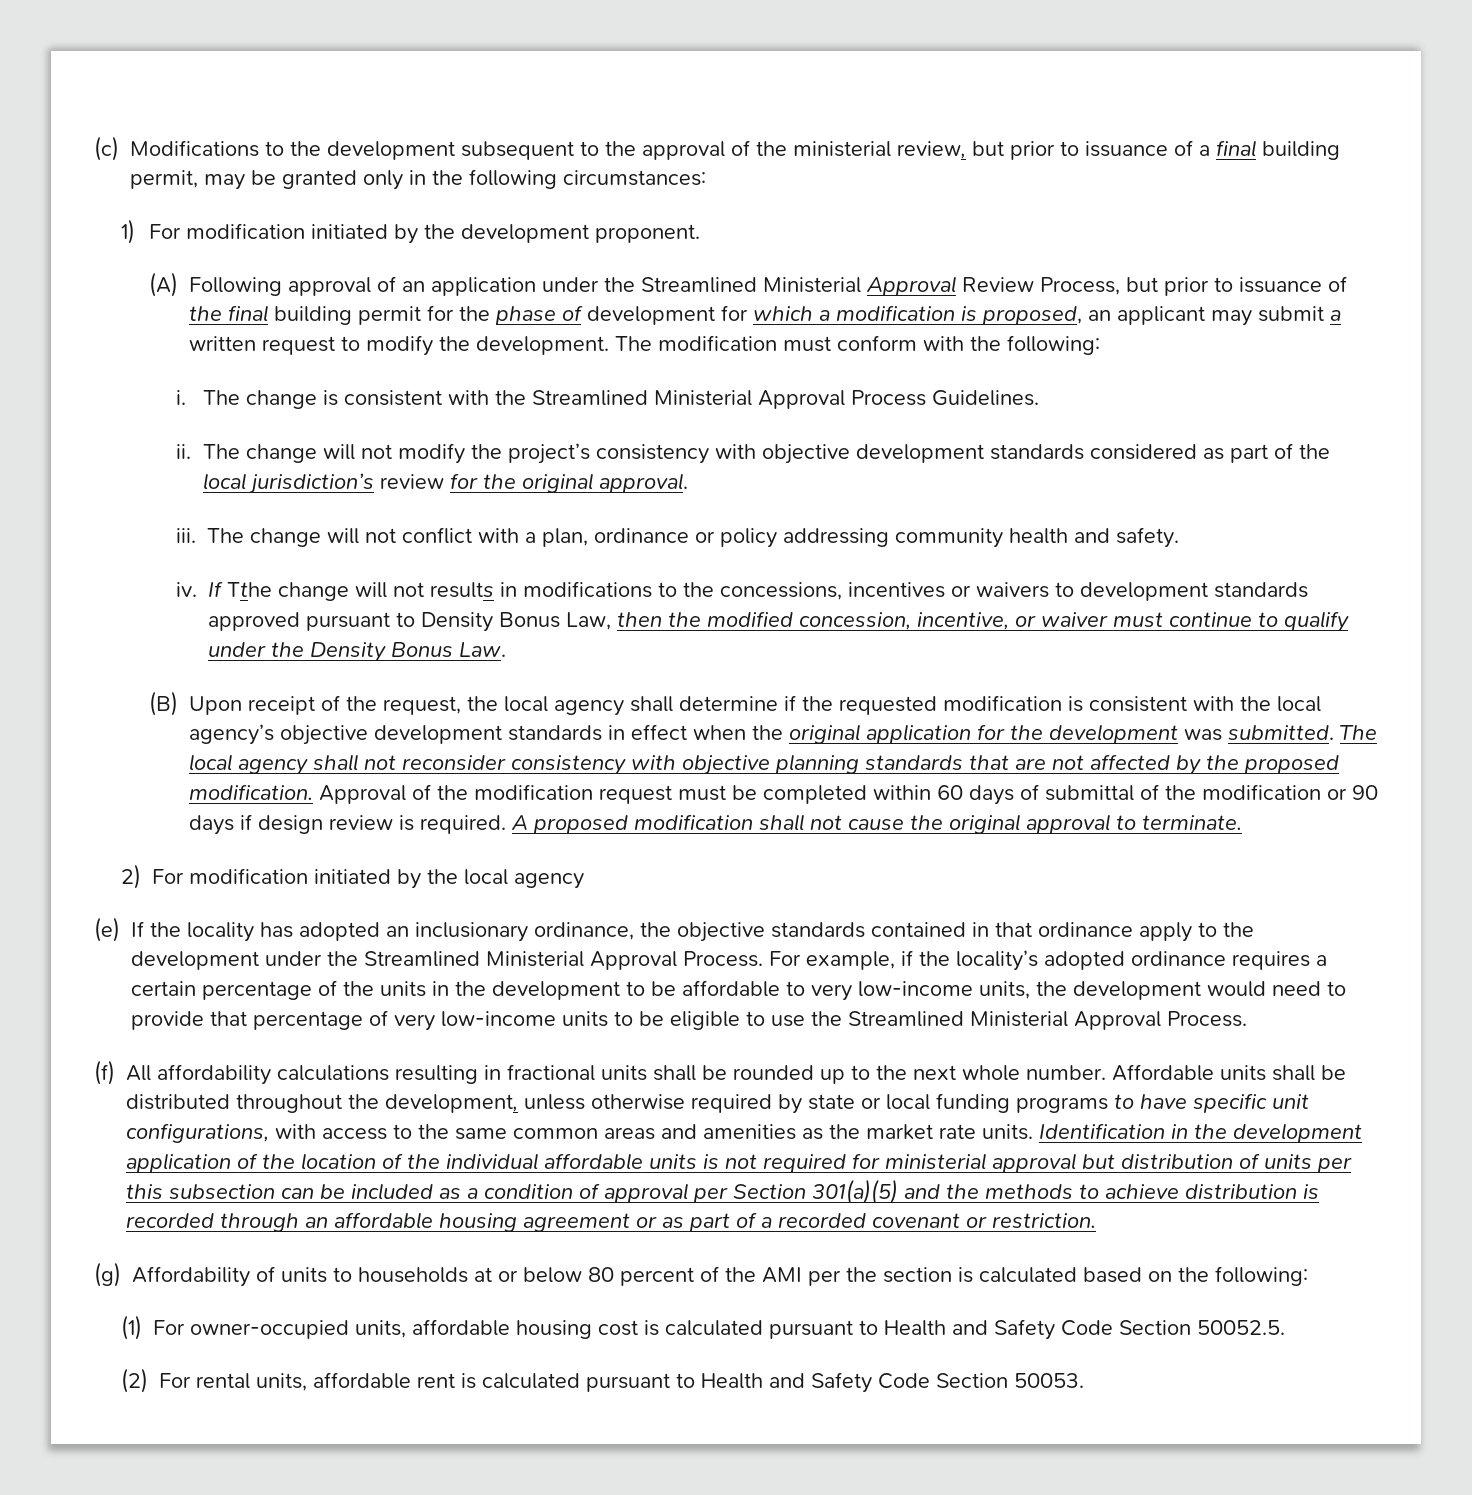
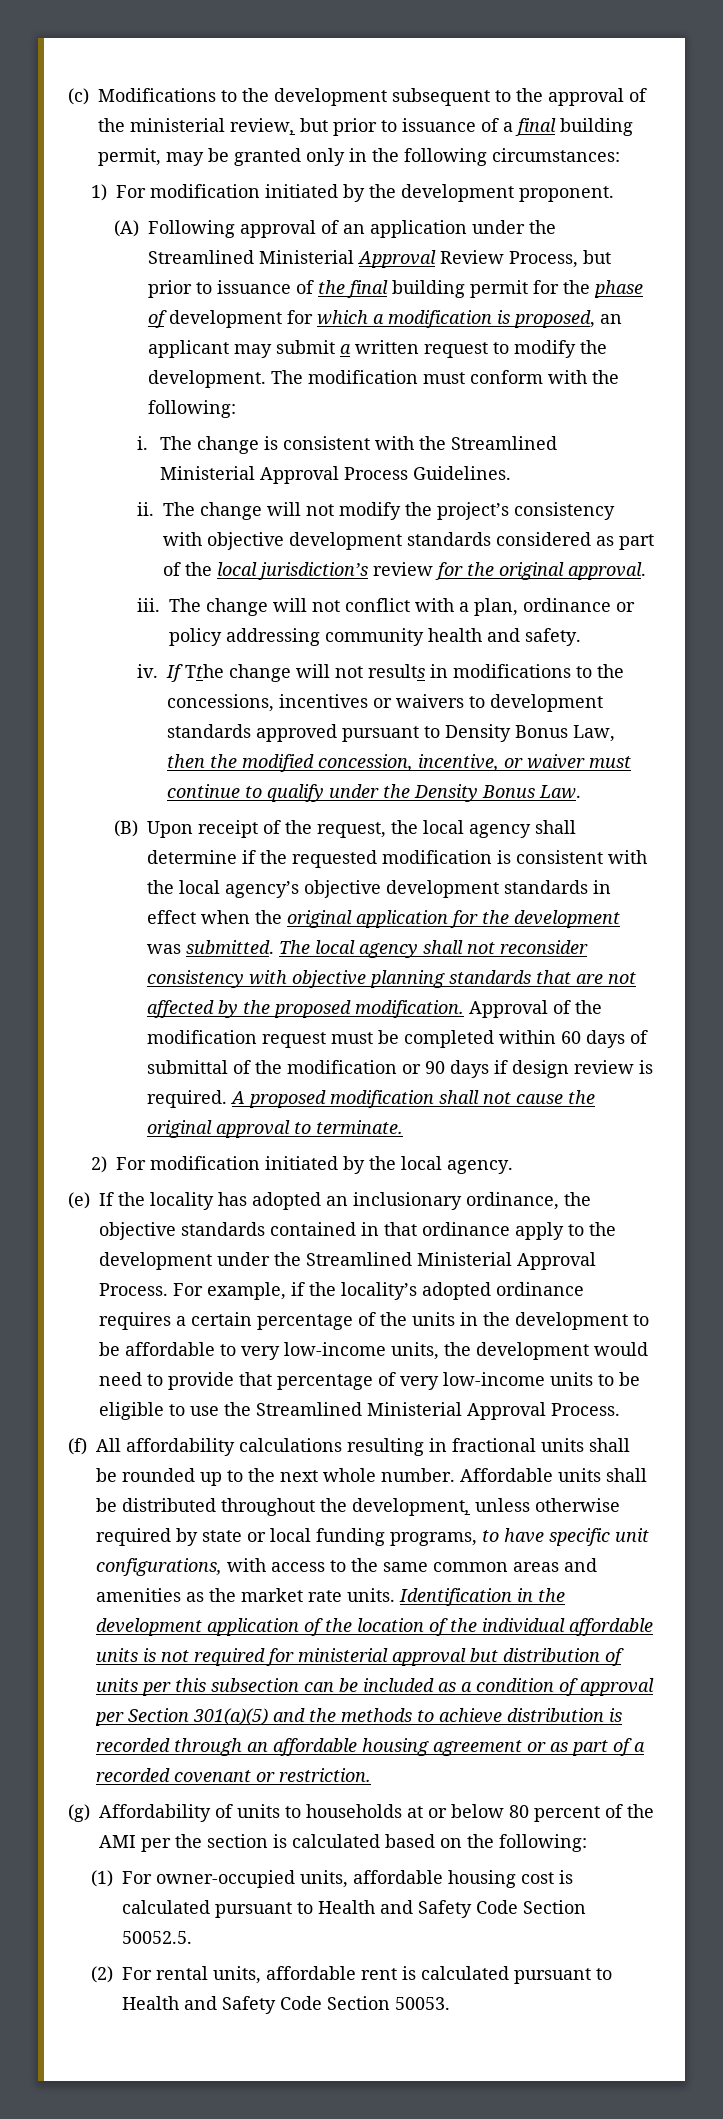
- 2) For modification initiated by the local agency
+ 2) For modification initiated by the local agency.
- Affordable units shall be distributed throughout the development, unless otherwise required by state or local funding programs to have specific unit configurations, with access to the same common areas and amenities as the market rate units.
+ Affordable units shall be distributed throughout the development, unless otherwise required by state or local funding programs, to have specific unit configurations, with access to the same common areas and amenities as the market rate units.

